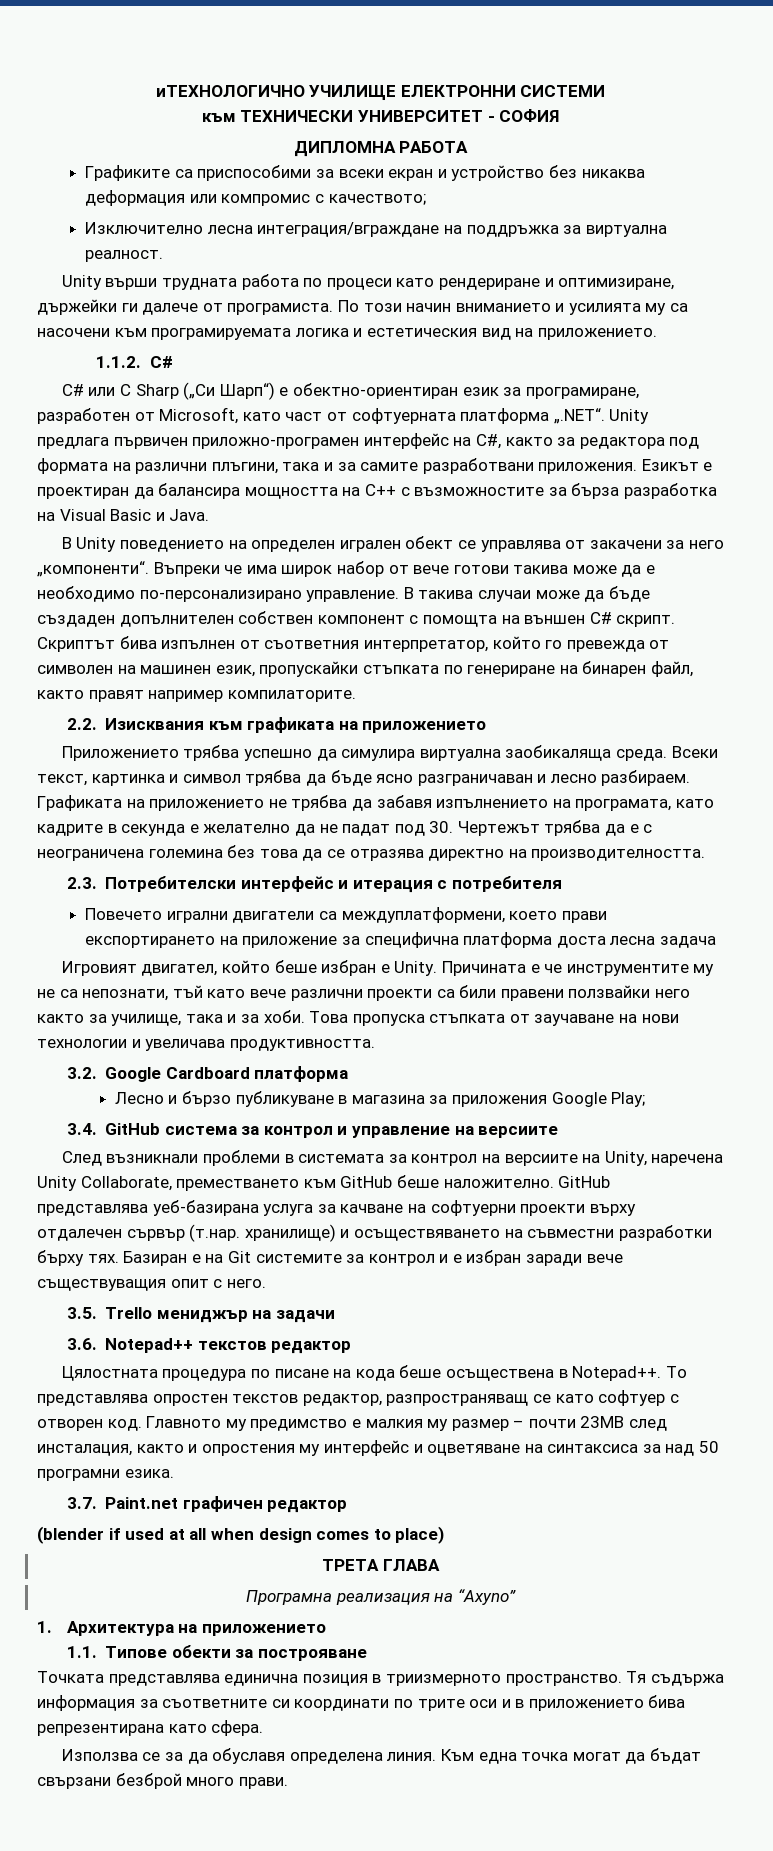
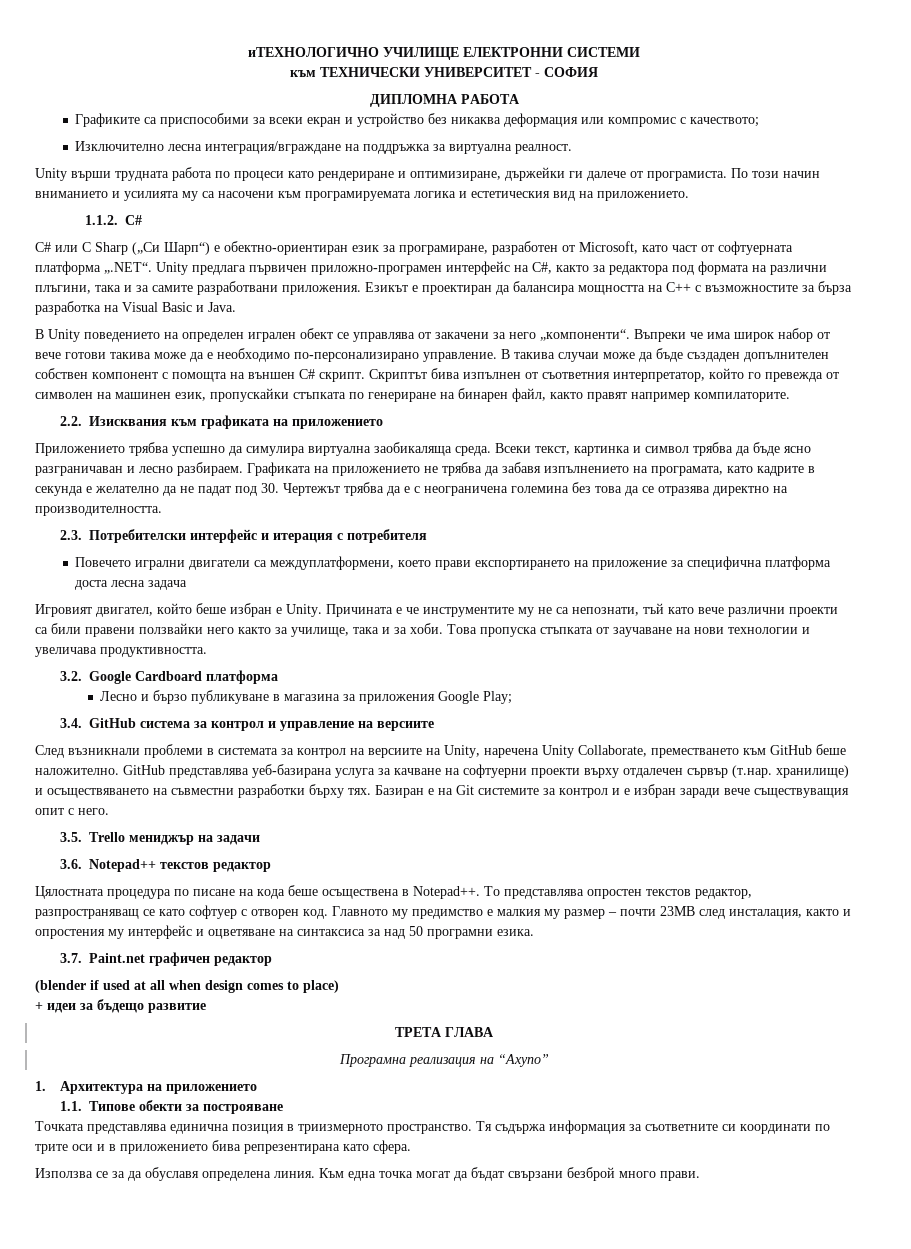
+ + идеи за бъдещо развитие

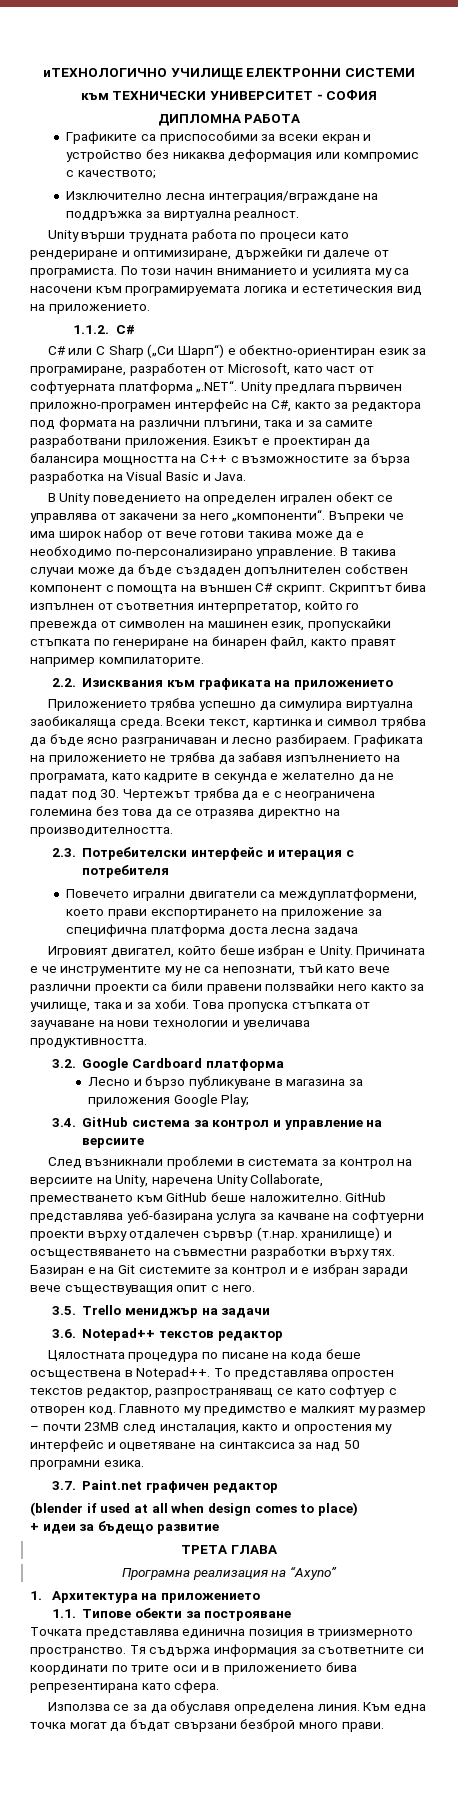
- GitHub представлява уеб-базирана услуга за качване на софтуерни проекти върху отдалечен сървър (т.нар. хранилище) и осъществяването на съвместни разработки бърху тях.
+ GitHub представлява уеб-базирана услуга за качване на софтуерни проекти върху отдалечен сървър (т.нар. хранилище) и осъществяването на съвместни разработки върху тях.
- Главното му предимство е малкия му размер – почти 23MB след инсталация, както и опростения му интерфейс и оцветяване на синтаксиса за над 50 програмни езика.
+ Главното му предимство е малкият му размер – почти 23MB след инсталация, както и опростения му интерфейс и оцветяване на синтаксиса за над 50 програмни езика.

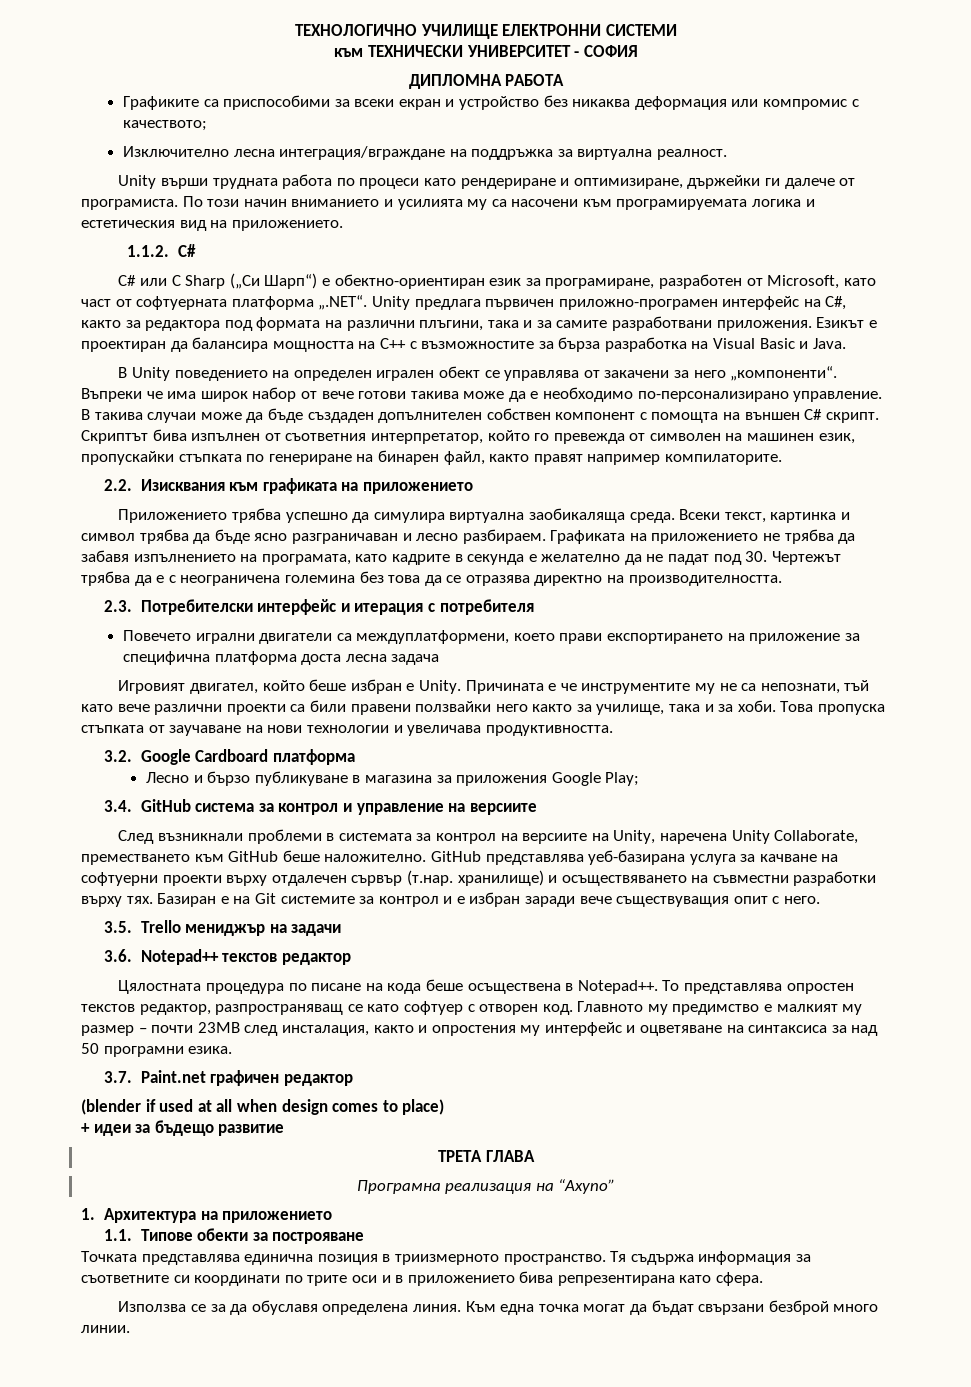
- иТЕХНОЛОГИЧНО УЧИЛИЩЕ ЕЛЕКТРОННИ СИСТЕМИ
+ ТЕХНОЛОГИЧНО УЧИЛИЩЕ ЕЛЕКТРОННИ СИСТЕМИ
- Към една точка могат да бъдат свързани безброй много прави.
+ Към една точка могат да бъдат свързани безброй много линии.

